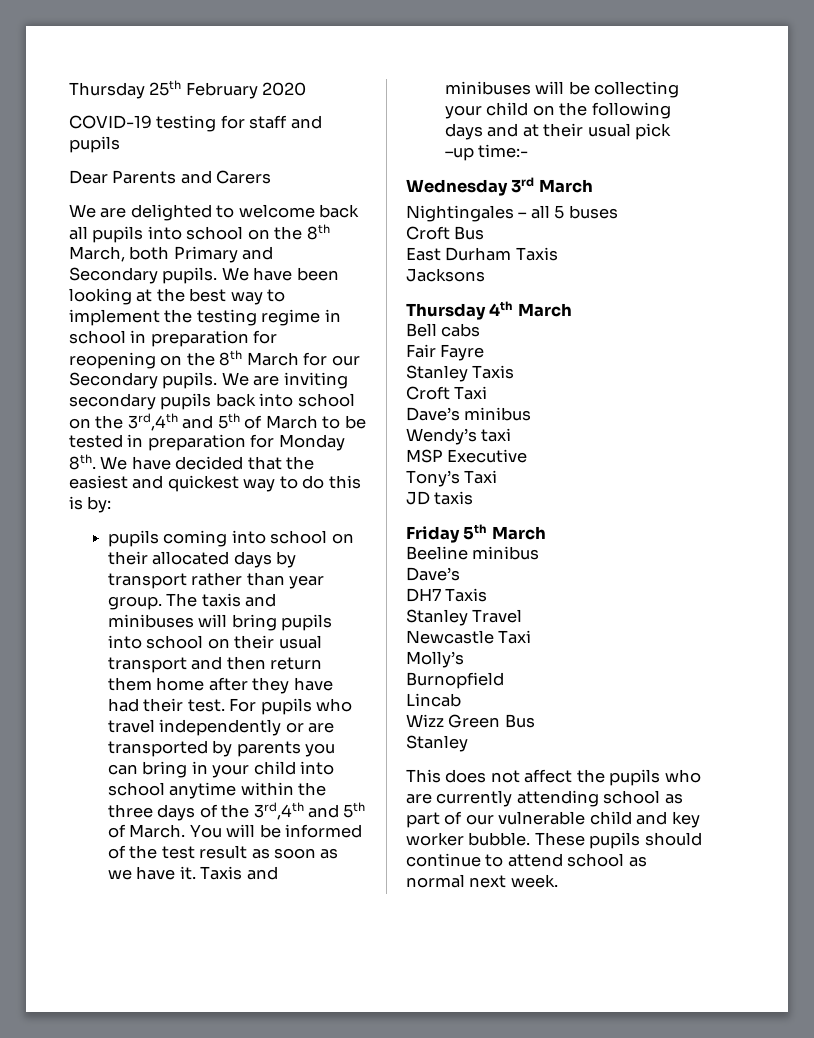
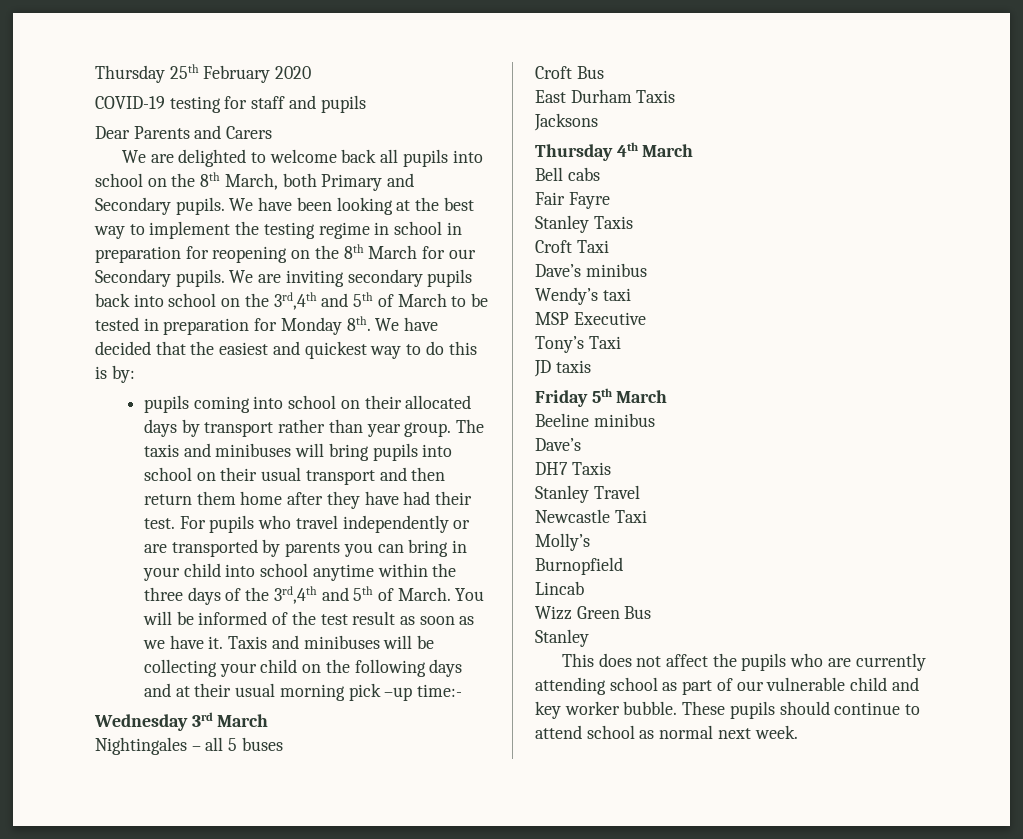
- Taxis and minibuses will be collecting your child on the following days and at their usual pick –up time:-
+ Taxis and minibuses will be collecting your child on the following days and at their usual morning pick –up time:-

